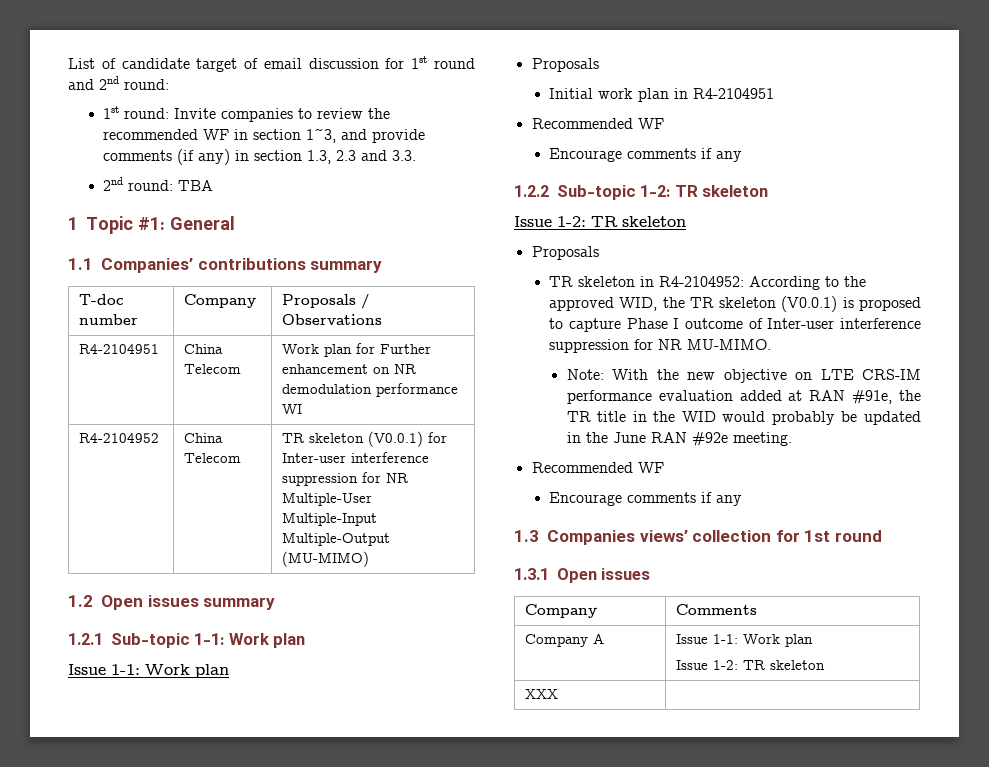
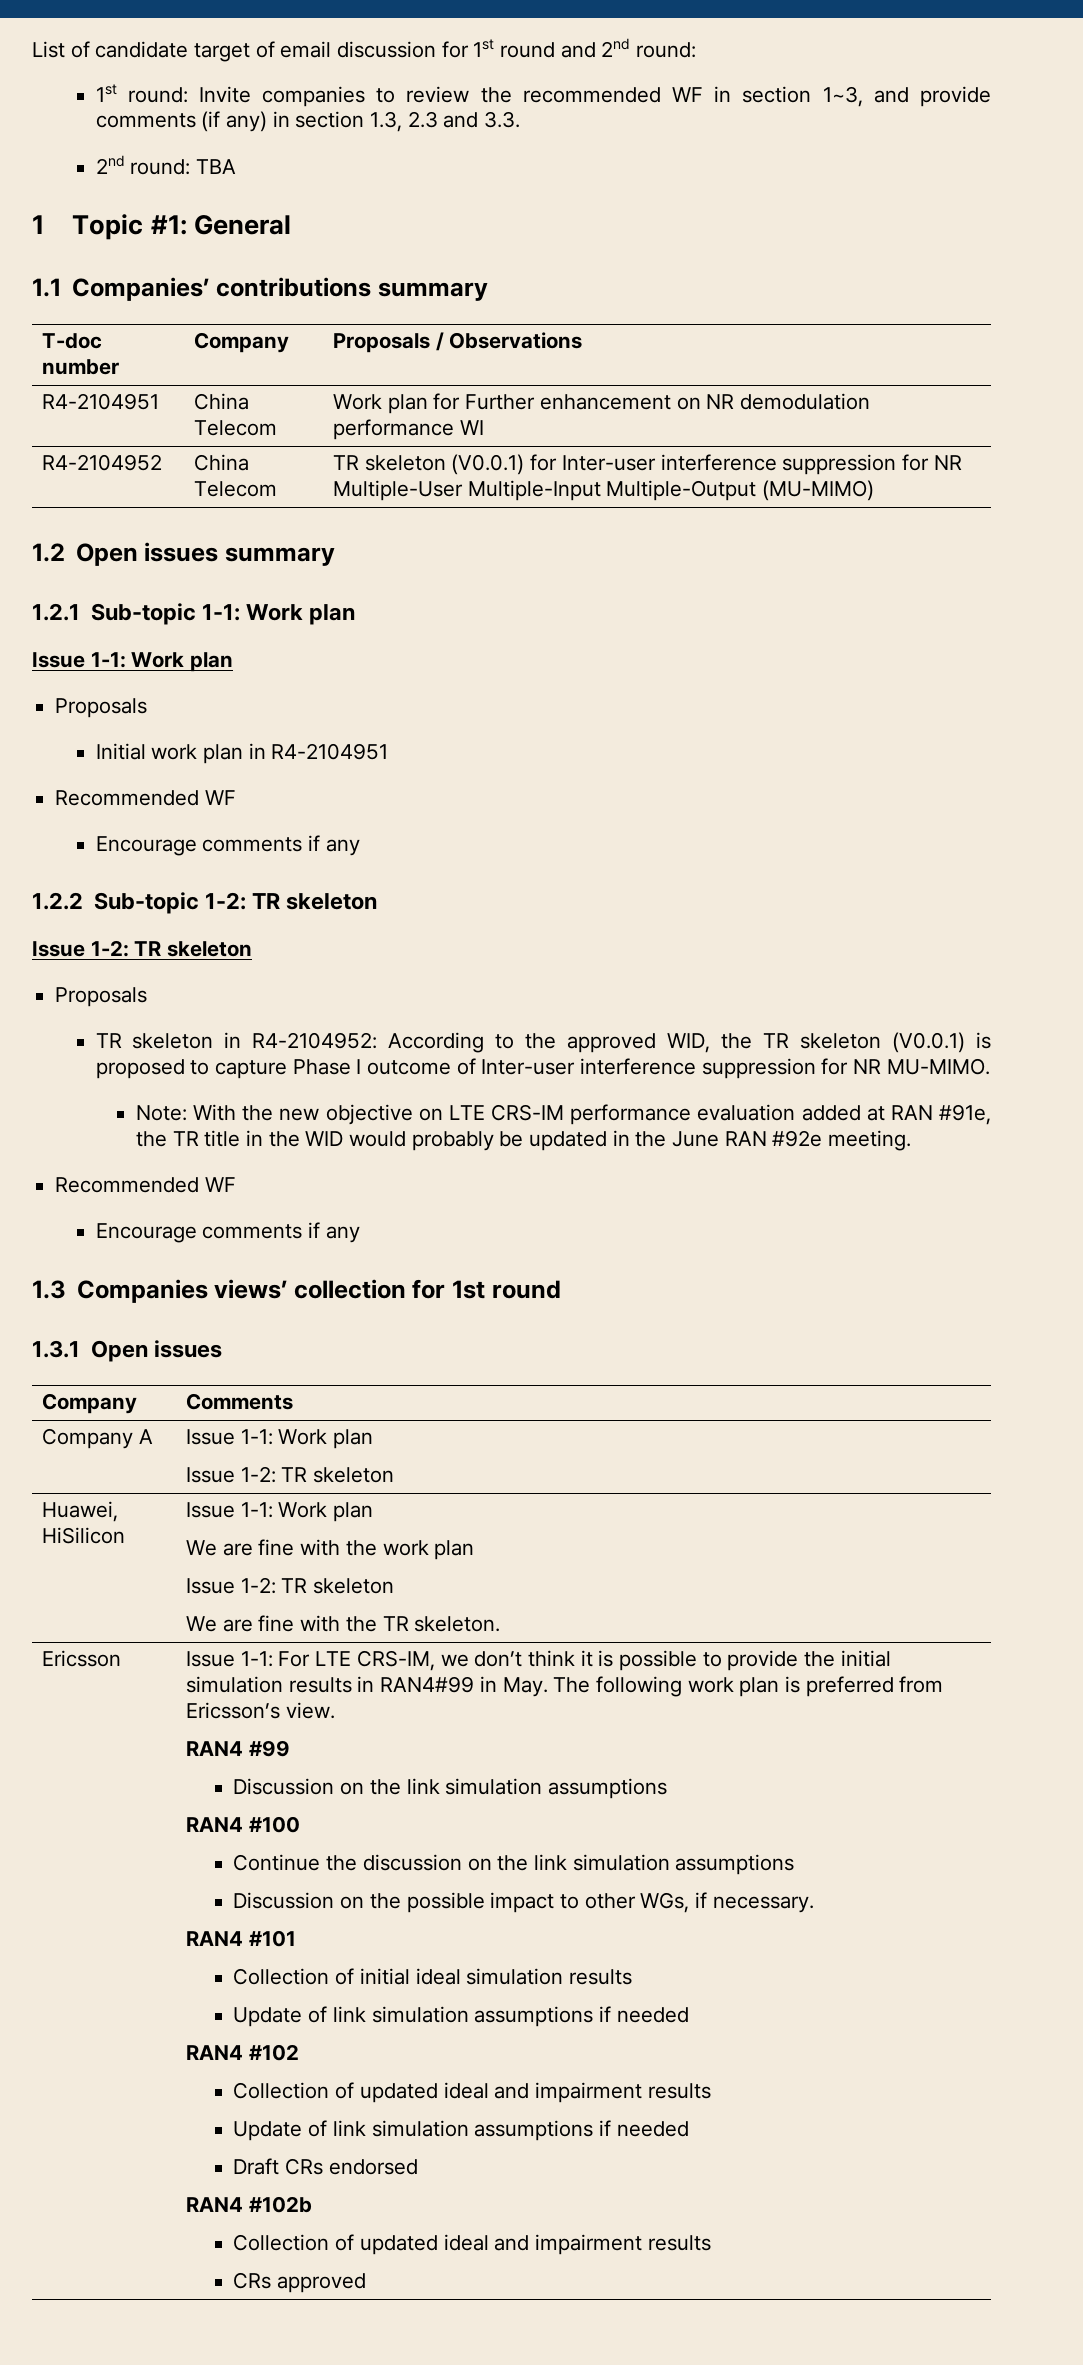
- XXX |
+ Huawei, HiSilicon | Issue 1-1: Work plan
+ We are fine with the work plan
+ Issue 1-2: TR skeleton
+ We are fine with the TR skeleton.
+ Ericsson | Issue 1-1: For LTE CRS-IM, we don’t think it is possible to provide the initial simulation results in RAN4#99 in May. The following work plan is preferred from Ericsson’s view.
+ RAN4 #99
+ Discussion on the link simulation assumptions
+ RAN4 #100
+ Continue the discussion on the link simulation assumptions
+ Discussion on the possible impact to other WGs, if necessary.
+ RAN4 #101
+ Collection of initial ideal simulation results
+ Update of link simulation assumptions if needed
+ RAN4 #102
+ Collection of updated ideal and impairment results
+ Update of link simulation assumptions if needed
+ Draft CRs endorsed
+ RAN4 #102b
+ Collection of updated ideal and impairment results
+ CRs approved

